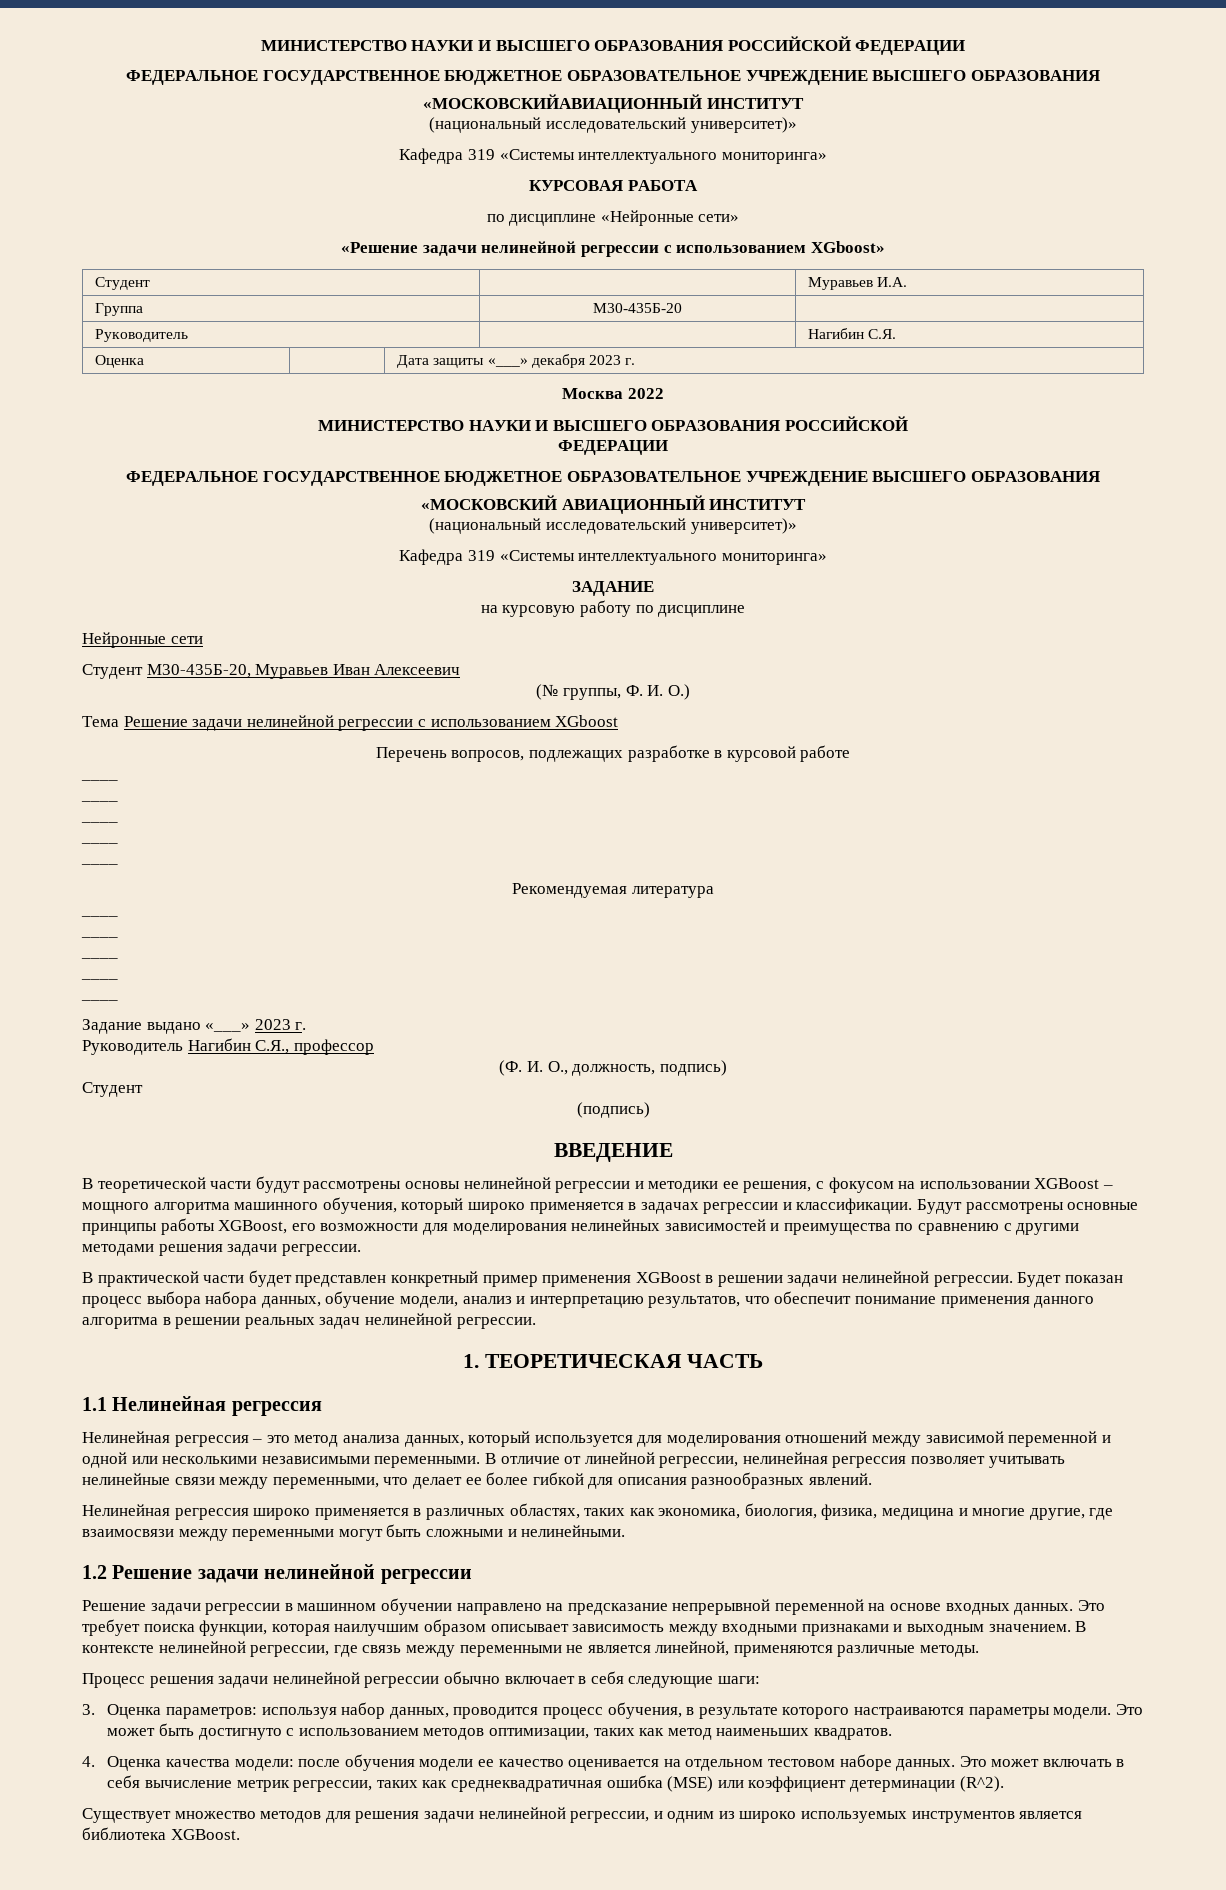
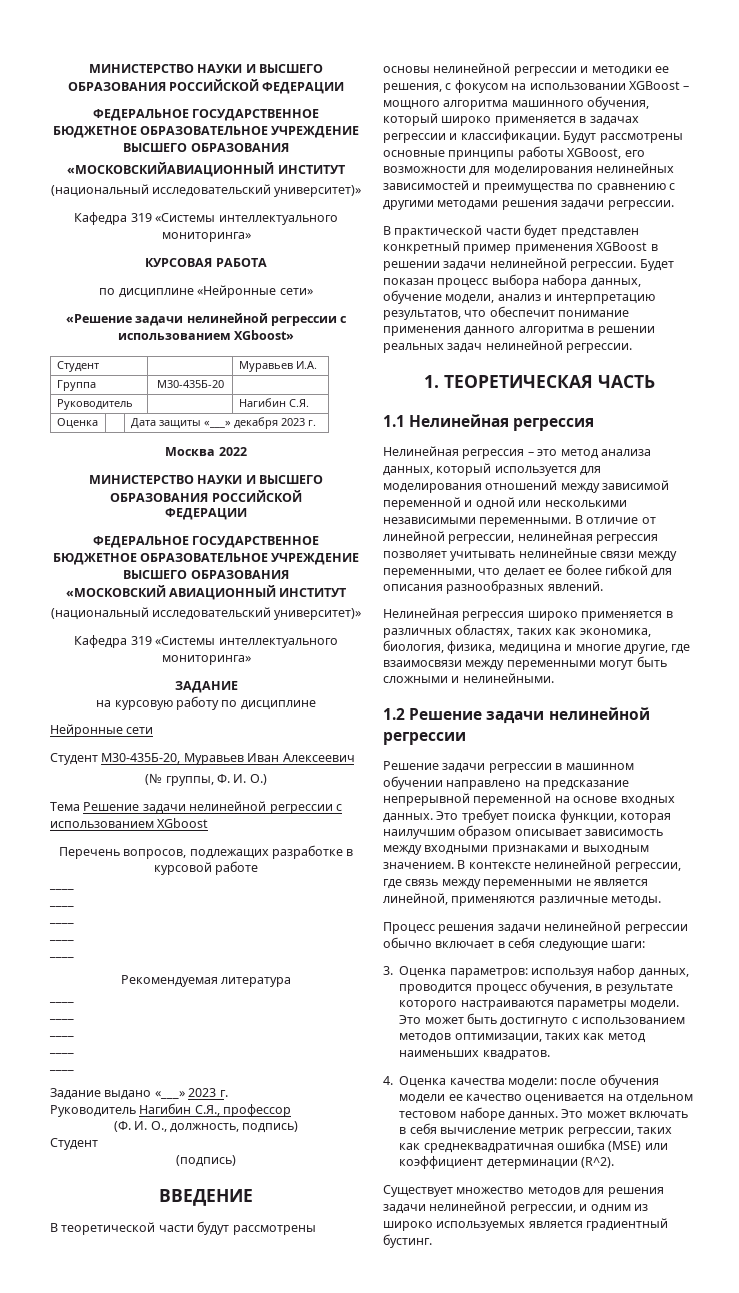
- Существует множество методов для решения задачи нелинейной регрессии, и одним из широко используемых инструментов является библиотека XGBoost.
+ Существует множество методов для решения задачи нелинейной регрессии, и одним из широко используемых является градиентный бустинг.

